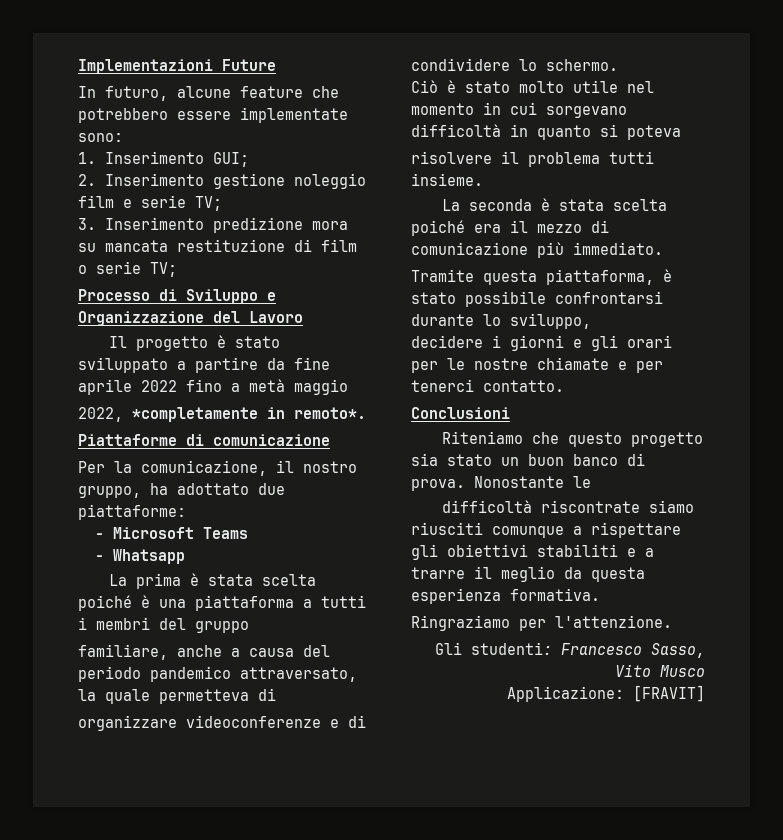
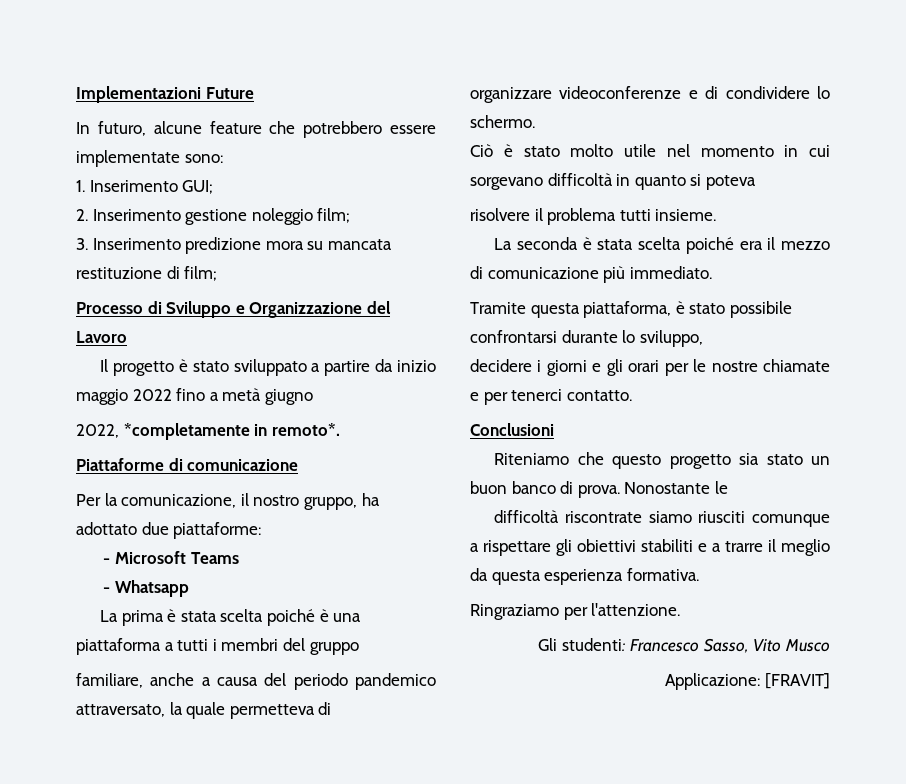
- 2. Inserimento gestione noleggio film e serie TV;
+ 2. Inserimento gestione noleggio film;
- 3. Inserimento predizione mora su mancata restituzione di film o serie TV;
+ 3. Inserimento predizione mora su mancata restituzione di film;
- Il progetto è stato sviluppato a partire da fine aprile 2022 fino a metà maggio
+ Il progetto è stato sviluppato a partire da inizio maggio 2022 fino a metà giugno

